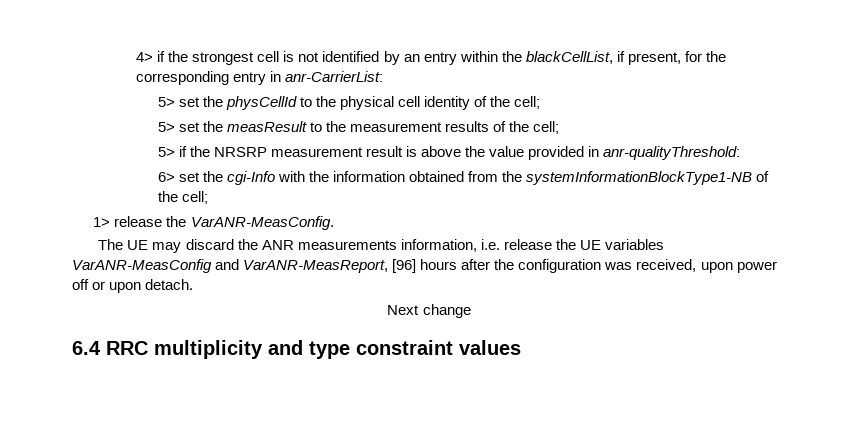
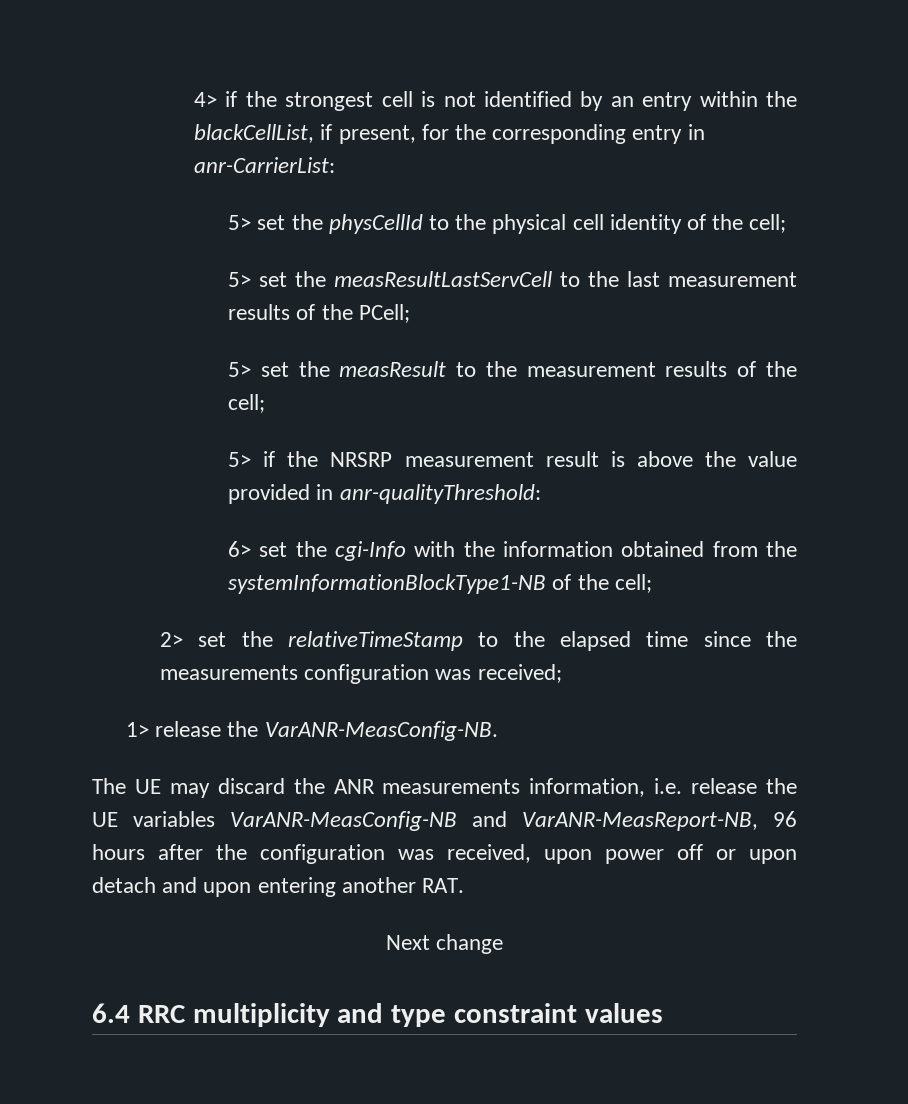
+ 5> set the measResultLastServCell to the last measurement results of the PCell;
+ 2> set the relativeTimeStamp to the elapsed time since the measurements configuration was received;
- 1> release the VarANR-MeasConfig.
+ 1> release the VarANR-MeasConfig-NB.
- The UE may discard the ANR measurements information, i.e. release the UE variables VarANR-MeasConfig and VarANR-MeasReport, [96] hours after the configuration was received, upon power off or upon detach.
+ The UE may discard the ANR measurements information, i.e. release the UE variables VarANR-MeasConfig-NB and VarANR-MeasReport-NB, 96 hours after the configuration was received, upon power off or upon detach and upon entering another RAT.

